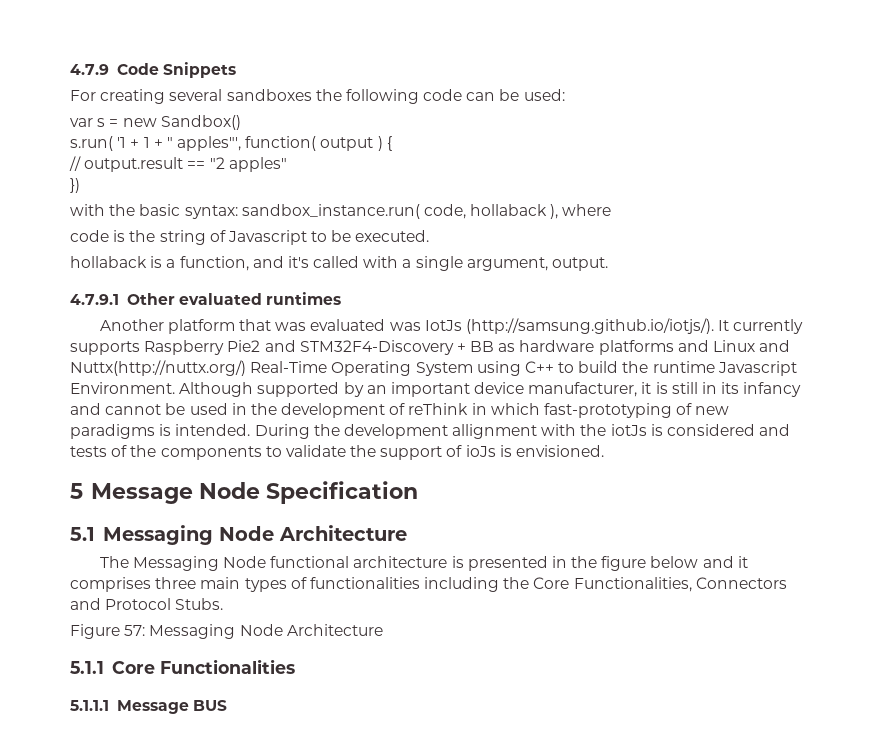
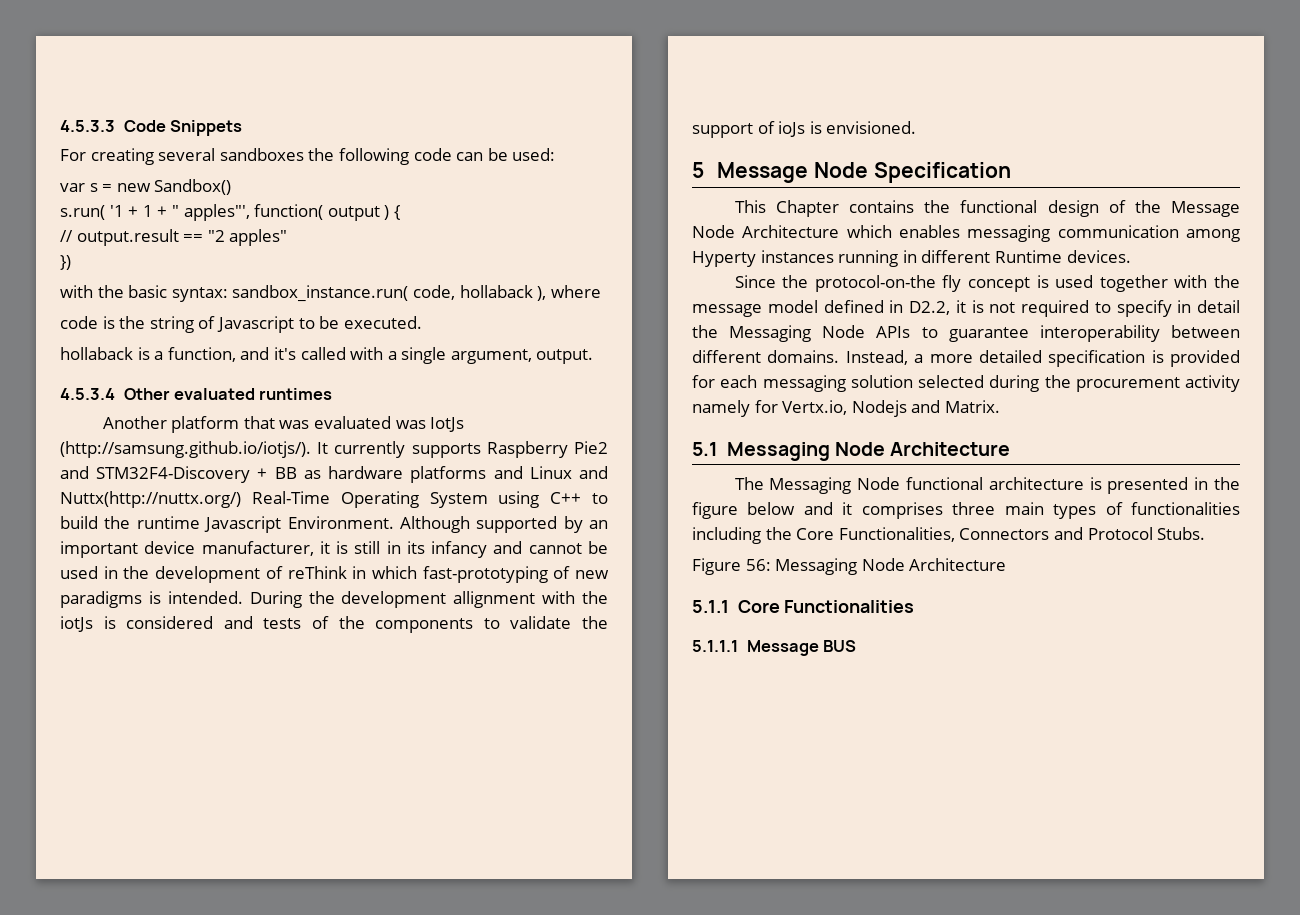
- 4.7.9 Code Snippets
+ 4.5.3.3 Code Snippets
- 4.7.9.1 Other evaluated runtimes
+ 4.5.3.4 Other evaluated runtimes
+ This Chapter contains the functional design of the Message Node Architecture which enables messaging communication among Hyperty instances running in different Runtime devices.
+ Since the protocol-on-the fly concept is used together with the message model defined in D2.2, it is not required to specify in detail the Messaging Node APIs to guarantee interoperability between different domains. Instead, a more detailed specification is provided for each messaging solution selected during the procurement activity namely for Vertx.io, Nodejs and Matrix.
- Figure 57: Messaging Node Architecture
+ Figure 56: Messaging Node Architecture

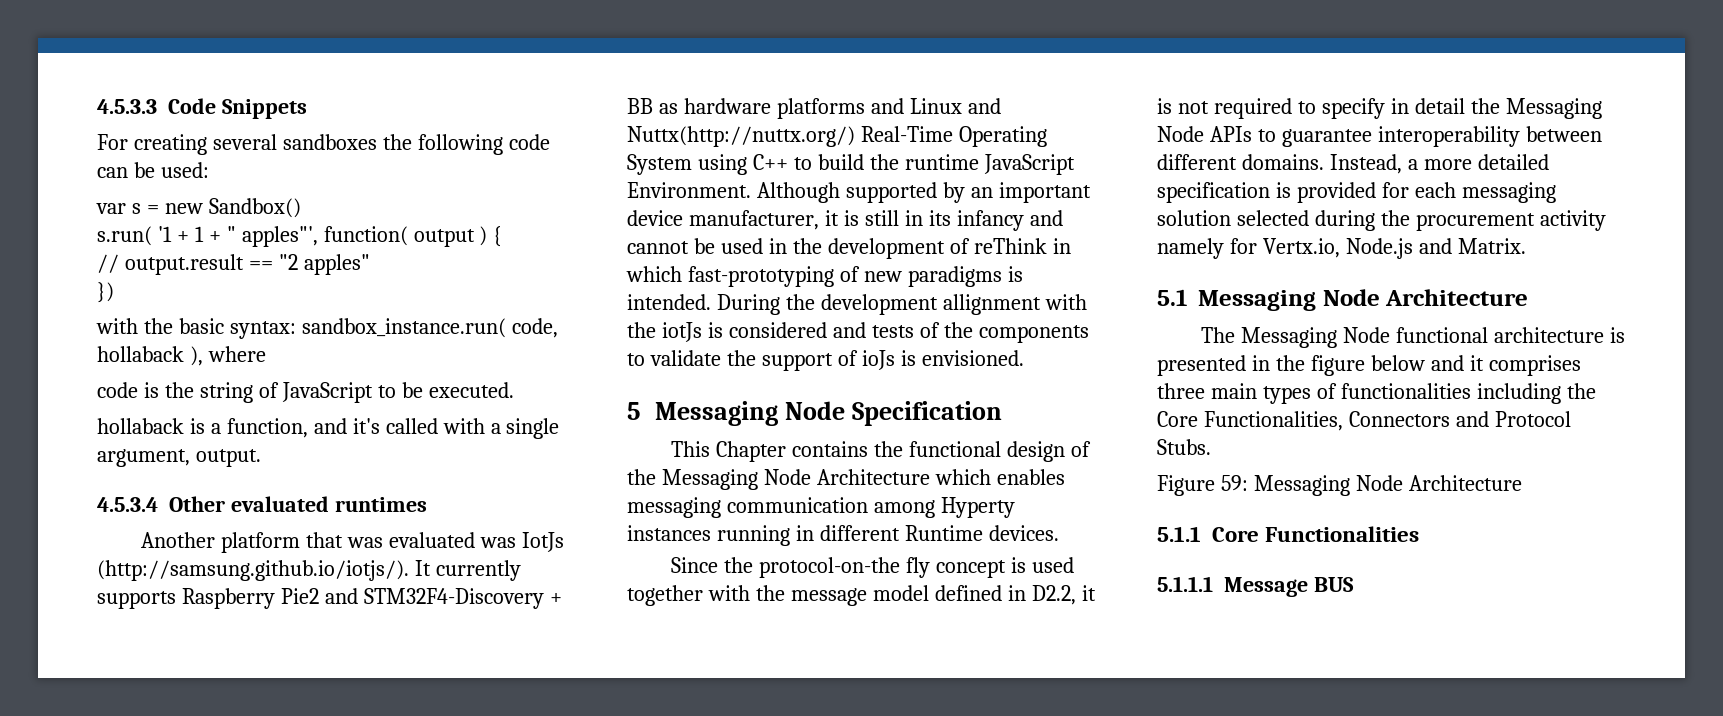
- code is the string of Javascript to be executed.
+ code is the string of JavaScript to be executed.
- Another platform that was evaluated was IotJs (http://samsung.github.io/iotjs/). It currently supports Raspberry Pie2 and STM32F4-Discovery + BB as hardware platforms and Linux and Nuttx(http://nuttx.org/) Real-Time Operating System using C++ to build the runtime Javascript Environment.
+ Another platform that was evaluated was IotJs (http://samsung.github.io/iotjs/). It currently supports Raspberry Pie2 and STM32F4-Discovery + BB as hardware platforms and Linux and Nuttx(http://nuttx.org/) Real-Time Operating System using C++ to build the runtime JavaScript Environment.
- 5 Message Node Specification
+ 5 Messaging Node Specification
- This Chapter contains the functional design of the Message Node Architecture which enables messaging communication among Hyperty instances running in different Runtime devices.
+ This Chapter contains the functional design of the Messaging Node Architecture which enables messaging communication among Hyperty instances running in different Runtime devices.
- Instead, a more detailed specification is provided for each messaging solution selected during the procurement activity namely for Vertx.io, Nodejs and Matrix.
+ Instead, a more detailed specification is provided for each messaging solution selected during the procurement activity namely for Vertx.io, Node.js and Matrix.
- Figure 56: Messaging Node Architecture
+ Figure 59: Messaging Node Architecture

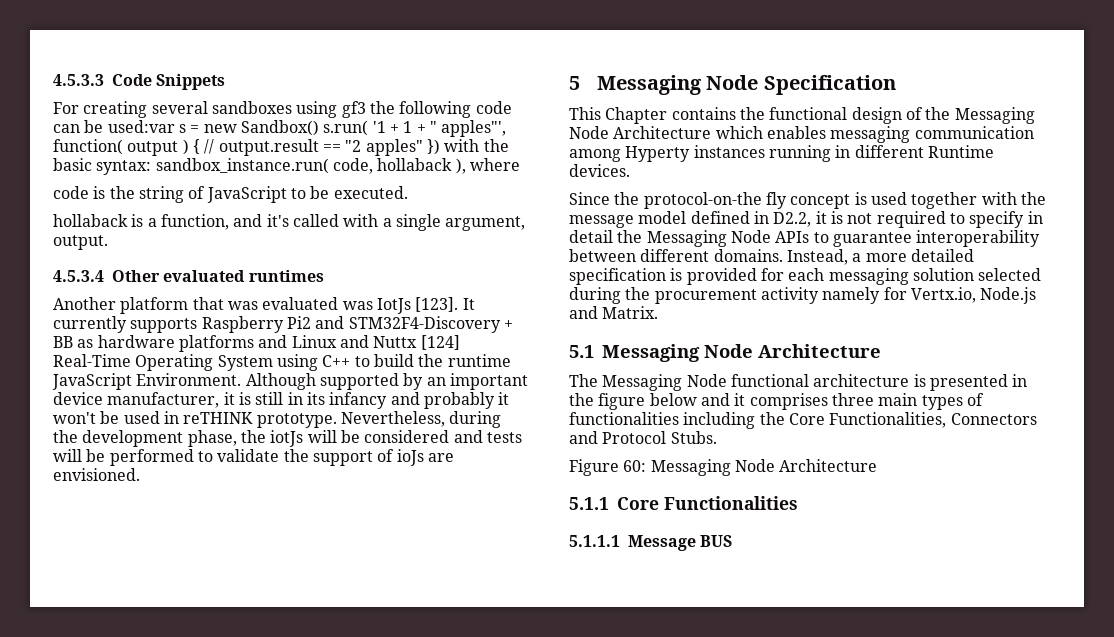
- For creating several sandboxes the following code can be used:
- var s = new Sandbox()
- s.run( '1 + 1 + " apples"', function( output ) {
- // output.result == "2 apples"
- })
- with the basic syntax: sandbox_instance.run( code, hollaback ), where
+ For creating several sandboxes using gf3 the following code can be used:var s = new Sandbox() s.run( '1 + 1 + " apples"', function( output ) { // output.result == "2 apples" }) with the basic syntax: sandbox_instance.run( code, hollaback ), where
- Another platform that was evaluated was IotJs (http://samsung.github.io/iotjs/). It currently supports Raspberry Pie2 and STM32F4-Discovery + BB as hardware platforms and Linux and Nuttx(http://nuttx.org/) Real-Time Operating System using C++ to build the runtime JavaScript Environment.
+ Another platform that was evaluated was IotJs [123]. It currently supports Raspberry Pi2 and STM32F4-Discovery + BB as hardware platforms and Linux and Nuttx [124] Real-Time Operating System using C++ to build the runtime JavaScript Environment.
- Although supported by an important device manufacturer, it is still in its infancy and cannot be used in the development of reThink in which fast-prototyping of new paradigms is intended. During the development allignment with the iotJs is considered and tests of the components to validate the support of ioJs is envisioned.
+ Although supported by an important device manufacturer, it is still in its infancy and probably it won't be used in reTHINK prototype. Nevertheless, during the development phase, the iotJs will be considered and tests will be performed to validate the support of ioJs are envisioned.
- Figure 59: Messaging Node Architecture
+ Figure 60: Messaging Node Architecture

